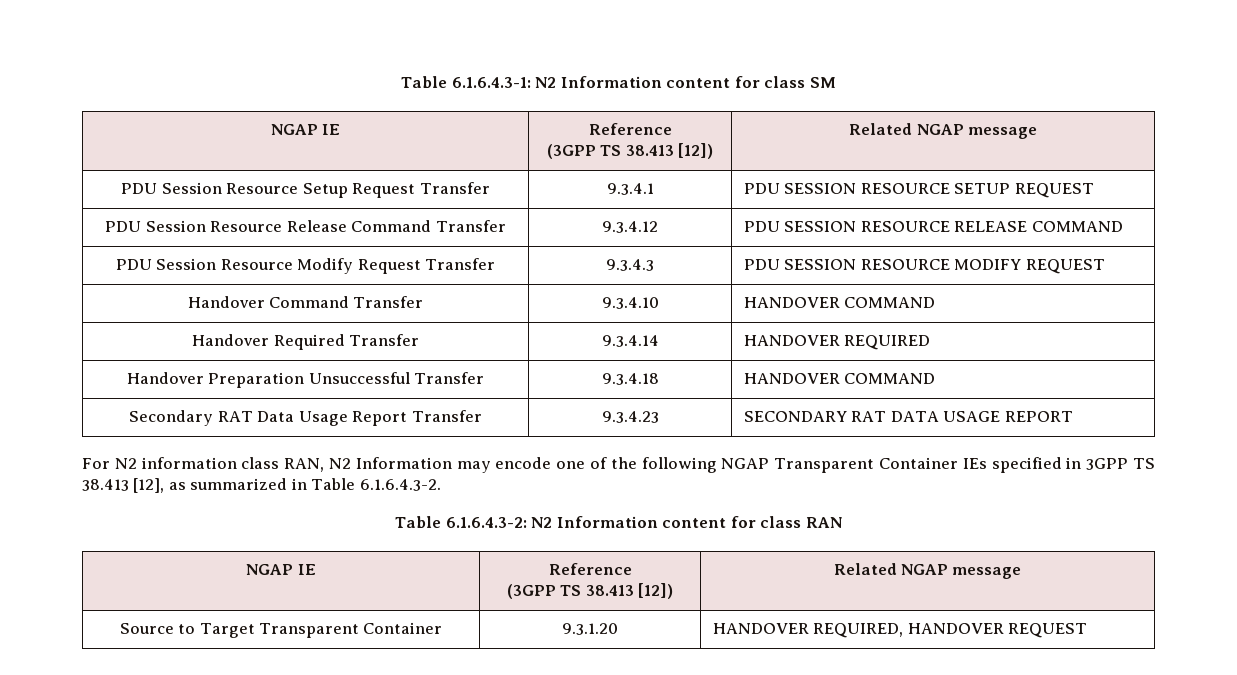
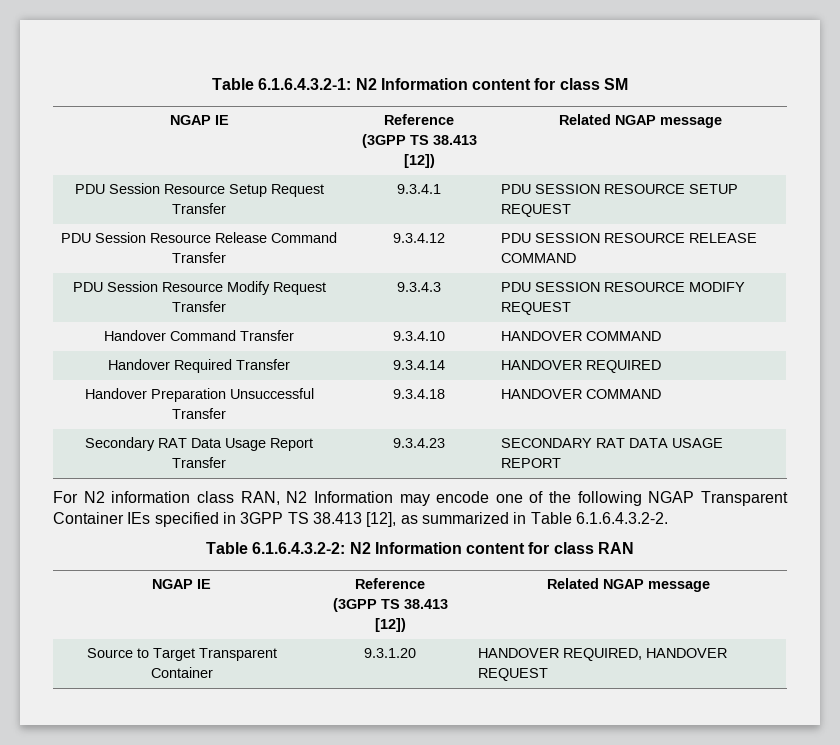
- Table 6.1.6.4.3-1: N2 Information content for class SM
+ Table 6.1.6.4.3.2-1: N2 Information content for class SM
- For N2 information class RAN, N2 Information may encode one of the following NGAP Transparent Container IEs specified in 3GPP TS 38.413 [12], as summarized in Table 6.1.6.4.3-2.
- Table 6.1.6.4.3-2: N2 Information content for class RAN
+ For N2 information class RAN, N2 Information may encode one of the following NGAP Transparent Container IEs specified in 3GPP TS 38.413 [12], as summarized in Table 6.1.6.4.3.2-2.
+ Table 6.1.6.4.3.2-2: N2 Information content for class RAN

